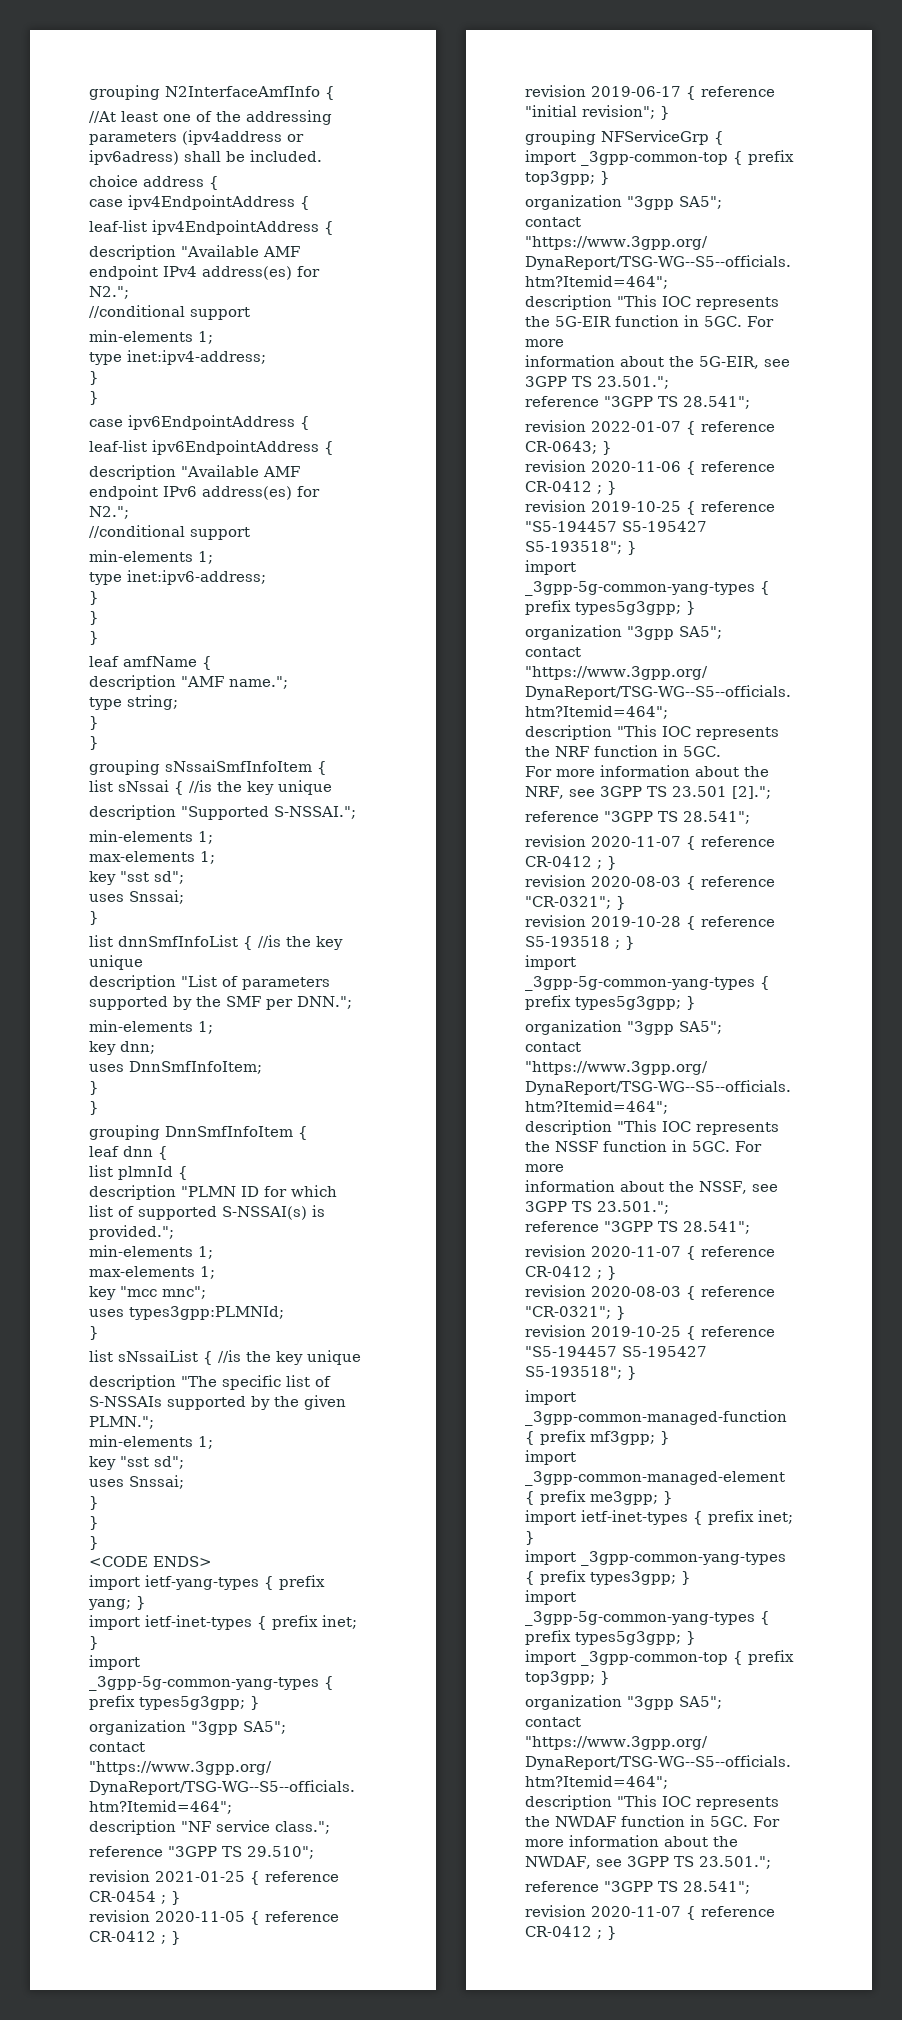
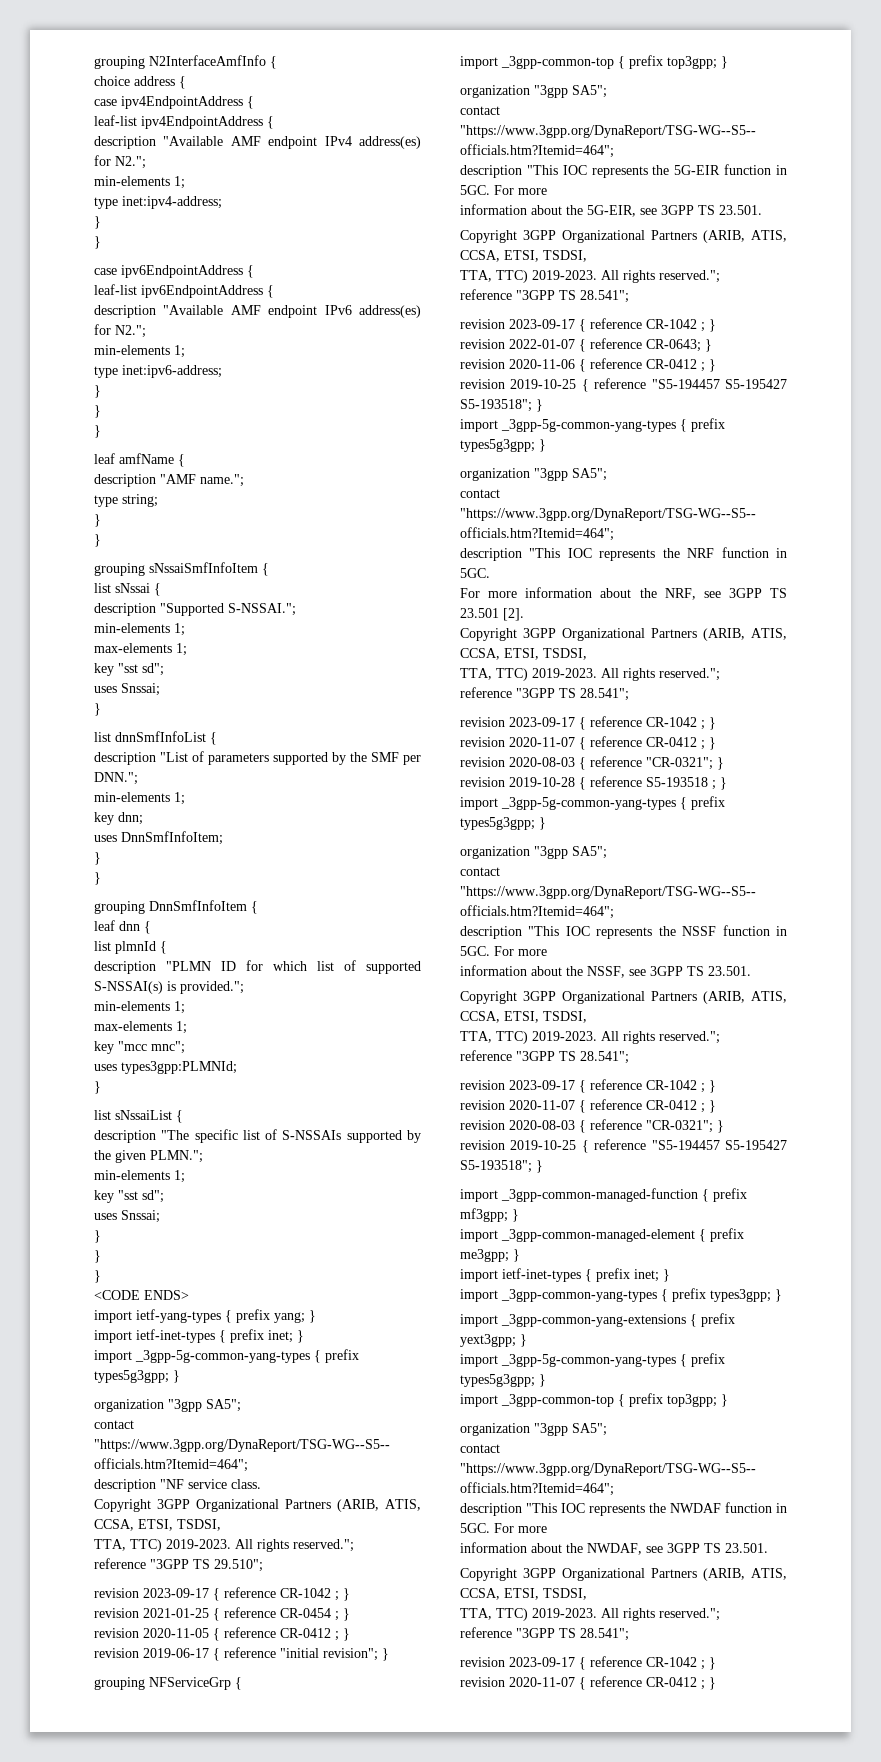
- //At least one of the addressing parameters (ipv4address or ipv6adress) shall be included.
  description "Available AMF endpoint IPv4 address(es) for N2.";
- //conditional support
  description "Available AMF endpoint IPv6 address(es) for N2.";
- //conditional support
- list sNssai { //is the key unique
+ list sNssai {
- list dnnSmfInfoList { //is the key unique
+ list dnnSmfInfoList {
- list sNssaiList { //is the key unique
+ list sNssaiList {
- description "NF service class.";
+ description "NF service class.
+ Copyright 3GPP Organizational Partners (ARIB, ATIS, CCSA, ETSI, TSDSI,
+ TTA, TTC) 2019-2023. All rights reserved.";
  reference "3GPP TS 29.510";
+ revision 2023-09-17 { reference CR-1042 ; }
- information about the 5G-EIR, see 3GPP TS 23.501.";
+ information about the 5G-EIR, see 3GPP TS 23.501.
+ Copyright 3GPP Organizational Partners (ARIB, ATIS, CCSA, ETSI, TSDSI,
+ TTA, TTC) 2019-2023. All rights reserved.";
  reference "3GPP TS 28.541";
+ revision 2023-09-17 { reference CR-1042 ; }
- For more information about the NRF, see 3GPP TS 23.501 [2].";
+ For more information about the NRF, see 3GPP TS 23.501 [2].
+ Copyright 3GPP Organizational Partners (ARIB, ATIS, CCSA, ETSI, TSDSI,
+ TTA, TTC) 2019-2023. All rights reserved.";
  reference "3GPP TS 28.541";
+ revision 2023-09-17 { reference CR-1042 ; }
- information about the NSSF, see 3GPP TS 23.501.";
+ information about the NSSF, see 3GPP TS 23.501.
+ Copyright 3GPP Organizational Partners (ARIB, ATIS, CCSA, ETSI, TSDSI,
+ TTA, TTC) 2019-2023. All rights reserved.";
  reference "3GPP TS 28.541";
+ revision 2023-09-17 { reference CR-1042 ; }
+ import _3gpp-common-yang-extensions { prefix yext3gpp; }
- description "This IOC represents the NWDAF function in 5GC. For more information about the NWDAF, see 3GPP TS 23.501.";
+ description "This IOC represents the NWDAF function in 5GC. For more
+ information about the NWDAF, see 3GPP TS 23.501.
+ Copyright 3GPP Organizational Partners (ARIB, ATIS, CCSA, ETSI, TSDSI,
+ TTA, TTC) 2019-2023. All rights reserved.";
  reference "3GPP TS 28.541";
+ revision 2023-09-17 { reference CR-1042 ; }

